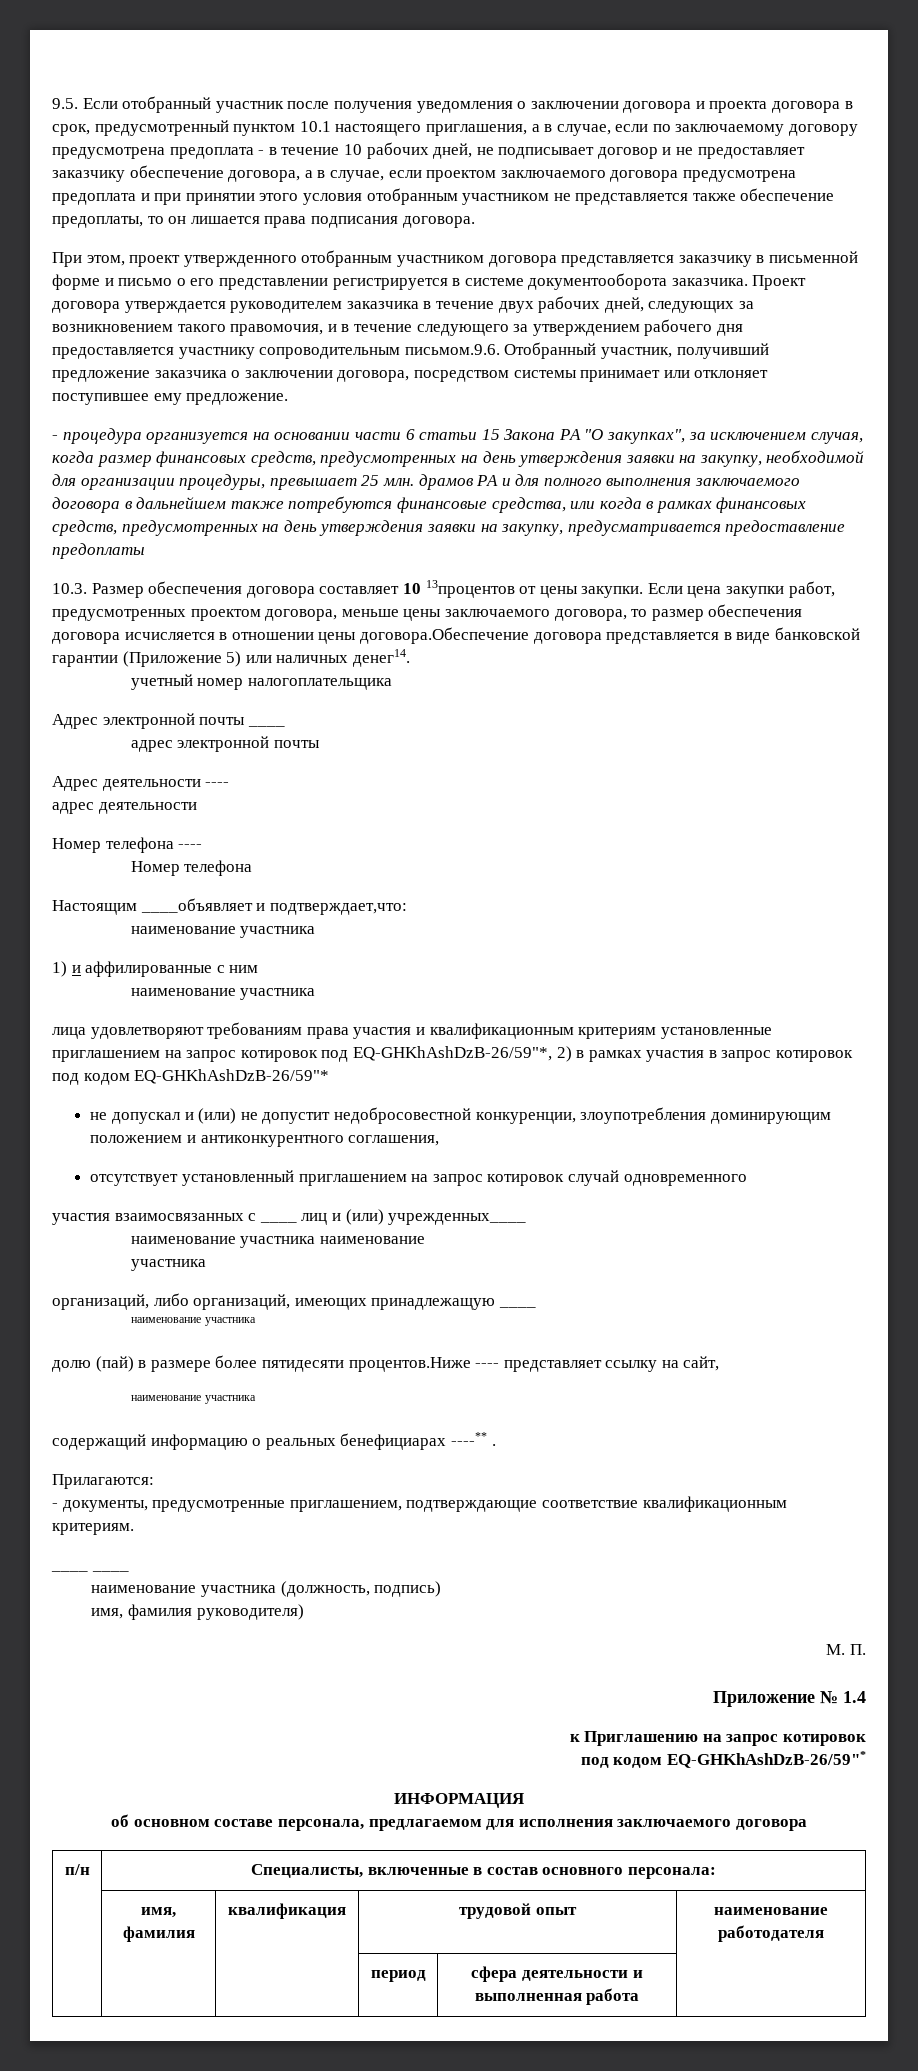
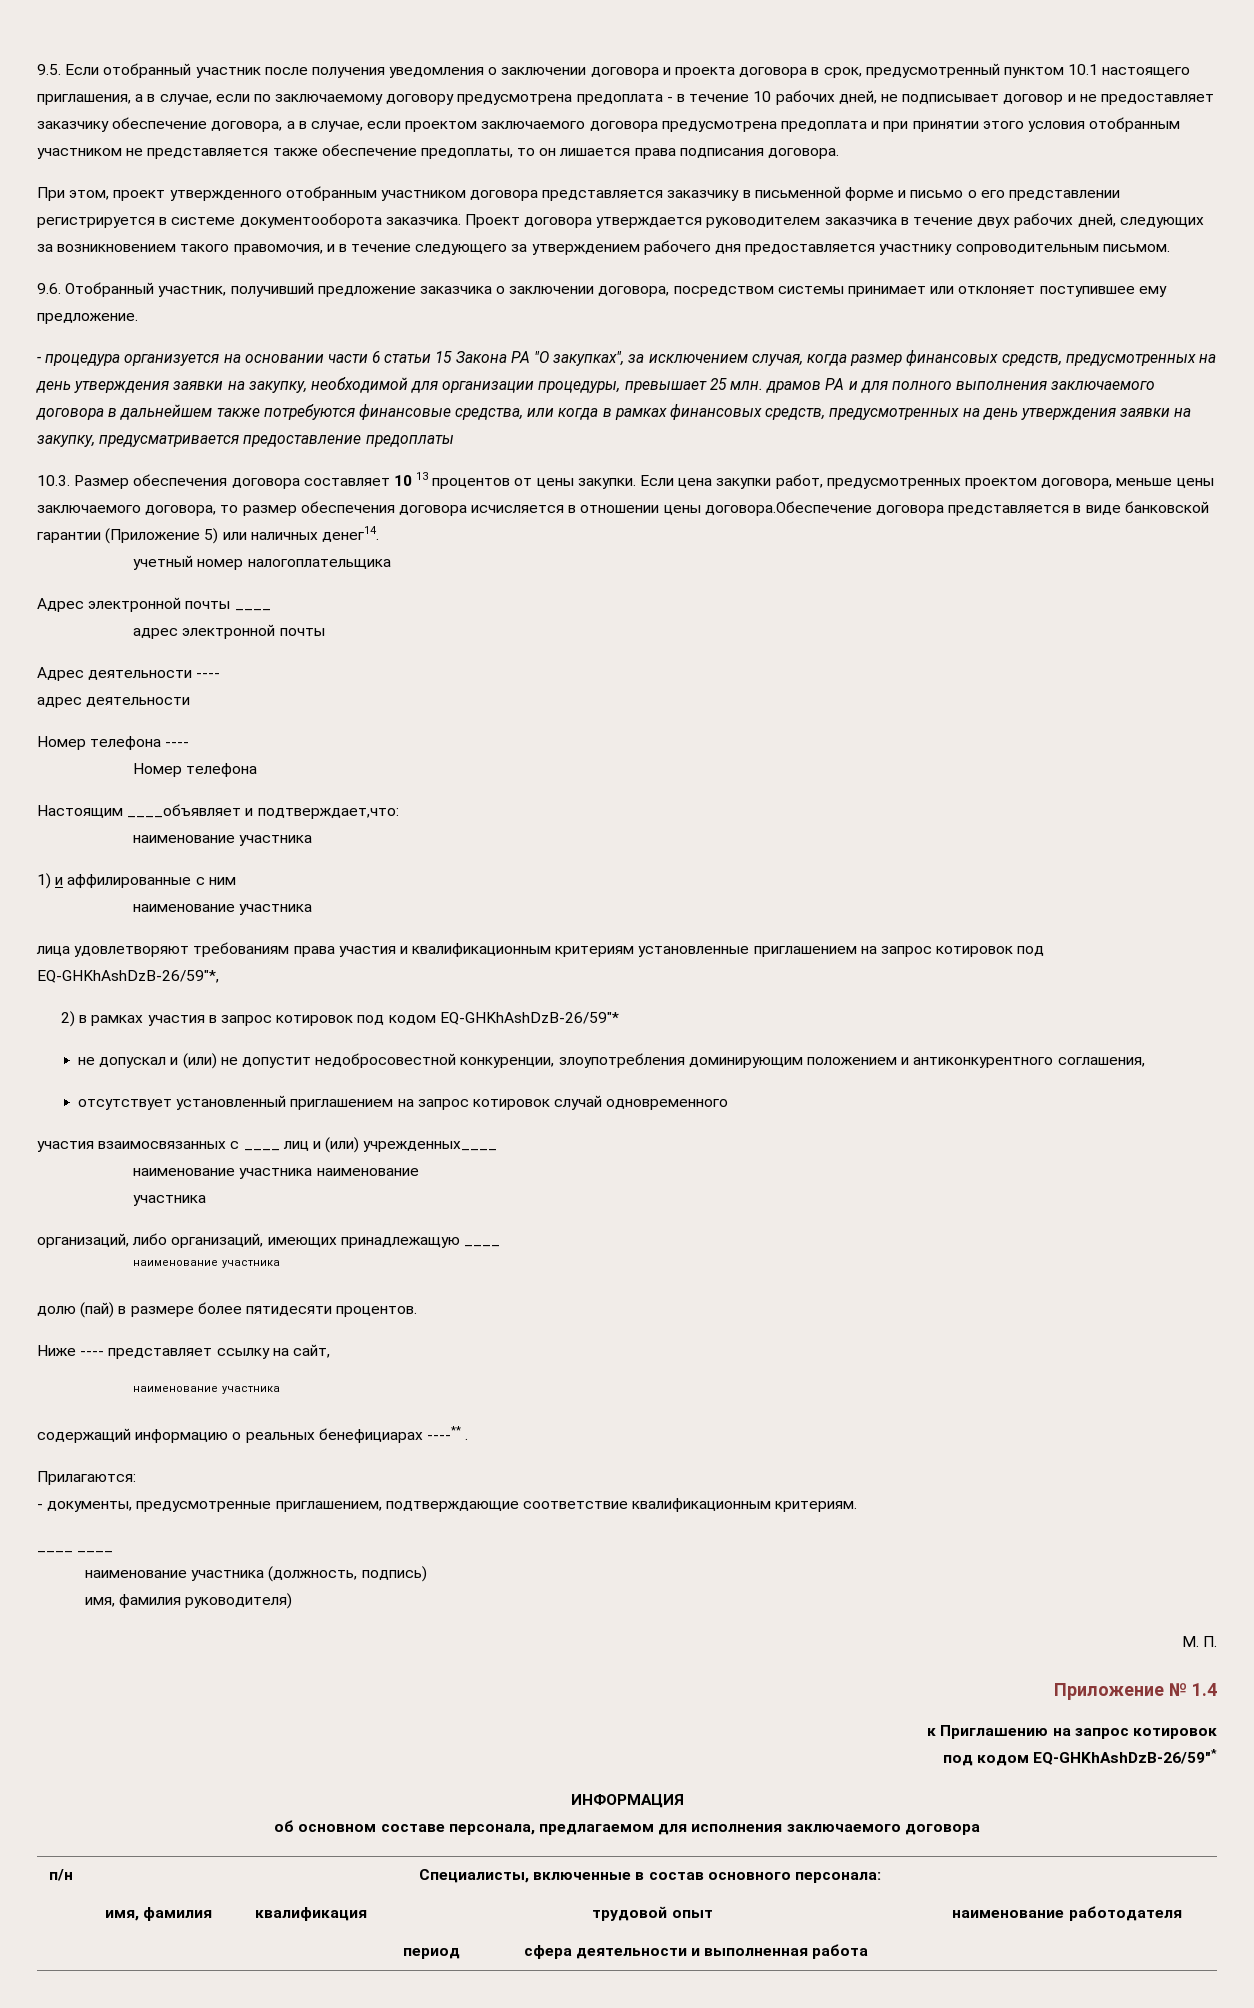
- Проект договора утверждается руководителем заказчика в течение двух рабочих дней, следующих за возникновением такого правомочия, и в течение следующего за утверждением рабочего дня предоставляется участнику сопроводительным письмом.9.6. Отобранный участник, получивший предложение заказчика о заключении договора, посредством системы принимает или отклоняет поступившее ему предложение.
+ Проект договора утверждается руководителем заказчика в течение двух рабочих дней, следующих за возникновением такого правомочия, и в течение следующего за утверждением рабочего дня предоставляется участнику сопроводительным письмом.
+ 9.6. Отобранный участник, получивший предложение заказчика о заключении договора, посредством системы принимает или отклоняет поступившее ему предложение.
- 10.3. Размер обеспечения договора составляет 10 13процентов от цены закупки.
+ 10.3. Размер обеспечения договора составляет 10 13 процентов от цены закупки.
- лица удовлетворяют требованиям права участия и квалификационным критериям установленные приглашением на запрос котировок под EQ-GHKhAshDzB-26/59"*, 2) в рамках участия в запрос котировок под кодом EQ-GHKhAshDzB-26/59"*
+ лица удовлетворяют требованиям права участия и квалификационным критериям установленные приглашением на запрос котировок под EQ-GHKhAshDzB-26/59"*,
+ 2) в рамках участия в запрос котировок под кодом EQ-GHKhAshDzB-26/59"*
- долю (пай) в размере более пятидесяти процентов.Ниже ---- представляет ссылку на сайт,
+ долю (пай) в размере более пятидесяти процентов.
+ Ниже ---- представляет ссылку на сайт,

